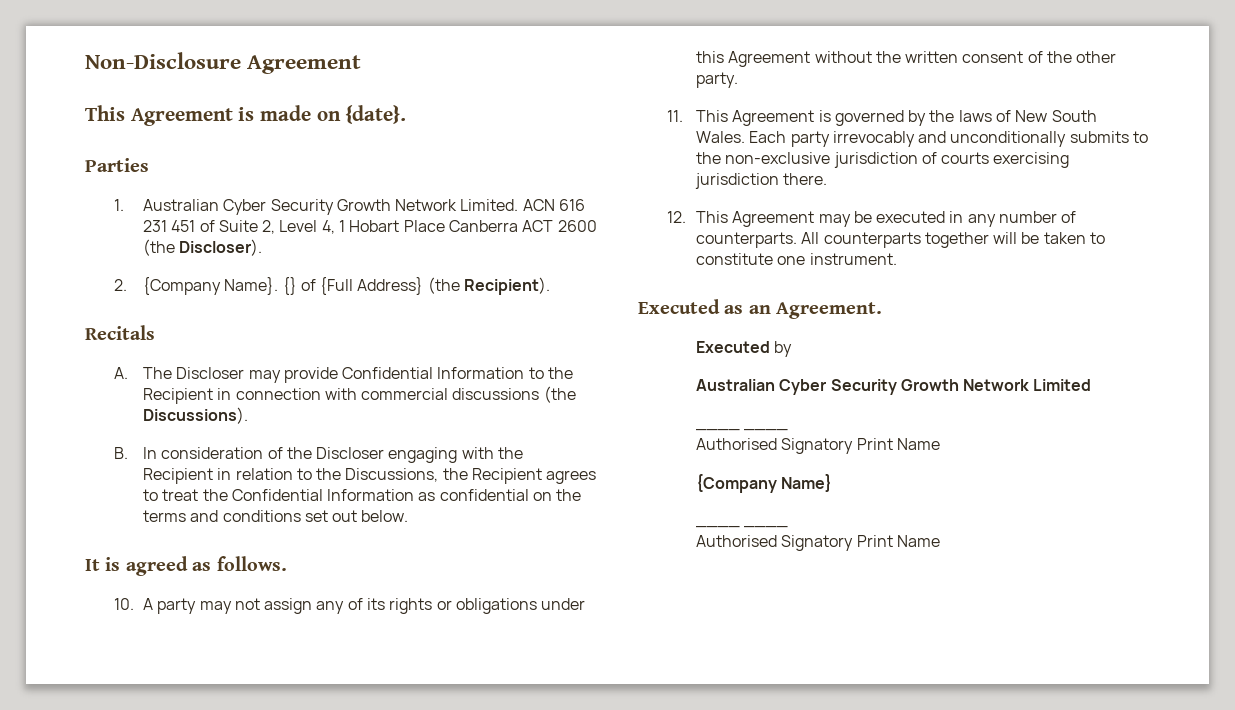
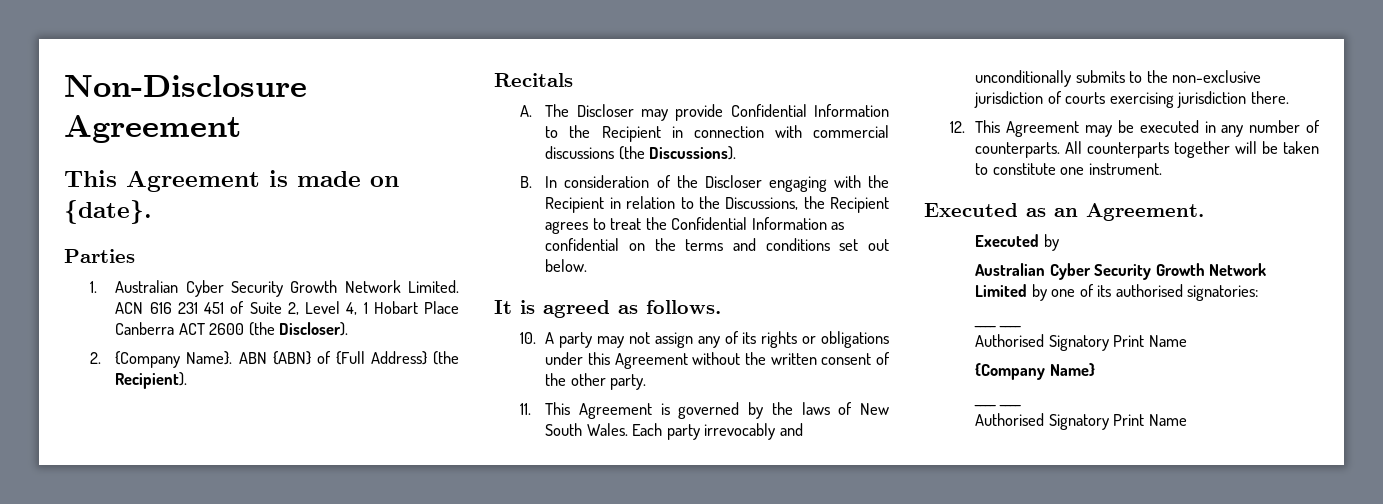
- {} of {Full Address} (the Recipient).
+ ABN {ABN} of {Full Address} (the Recipient).
- Australian Cyber Security Growth Network Limited
+ Australian Cyber Security Growth Network Limited by one of its authorised signatories:

